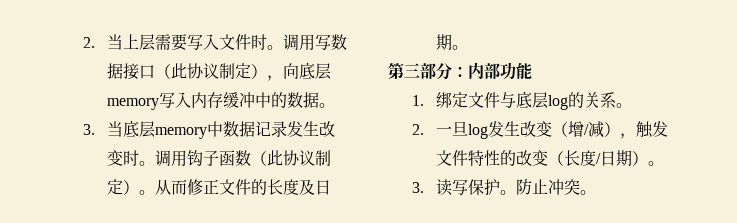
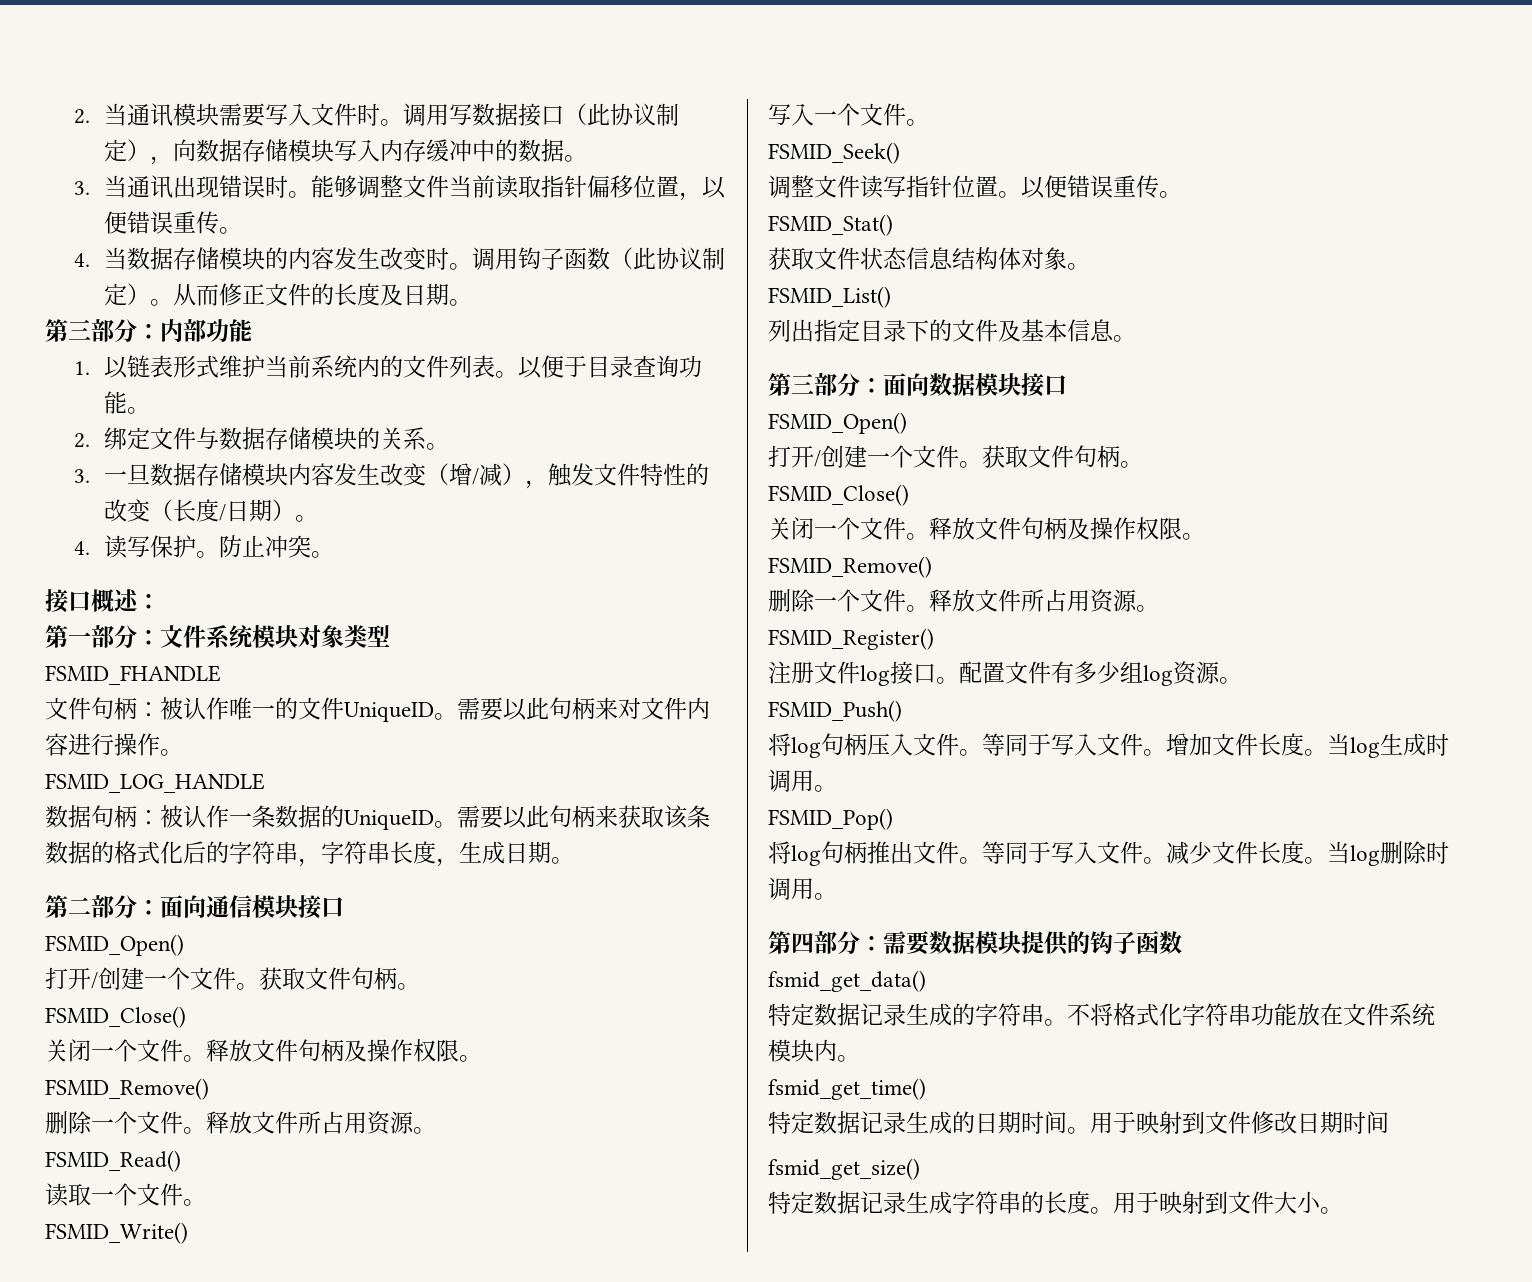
- 2.当上层需要写入文件时。
+ 2.当通讯模块需要写入文件时。
- 调用写数据接口（此协议制定），向底层memory写入内存缓冲中的数据。
+ 调用写数据接口（此协议制定），向数据存储模块写入内存缓冲中的数据。
- 3.当底层memory中数据记录发生改变时。
+ 3.当通讯出现错误时。能够调整文件当前读取指针偏移位置，以便错误重传。
+ 4.当数据存储模块的内容发生改变时。
- 1.绑定文件与底层log的关系。
- 2.一旦log发生改变（增/减），触发文件特性的改变（长度/日期）。
+ 1.以链表形式维护当前系统内的文件列表。以便于目录查询功能。
+ 2.绑定文件与数据存储模块的关系。
+ 3.一旦数据存储模块内容发生改变（增/减），触发文件特性的改变（长度/日期）。
- 3.读写保护。
+ 4.读写保护。
+ 接口概述：
+ 第一部分：文件系统模块对象类型
+ FSMID_FHANDLE
+ 文件句柄：被认作唯一的文件UniqueID。需要以此句柄来对文件内容进行操作。
+ FSMID_LOG_HANDLE
+ 数据句柄：被认作一条数据的UniqueID。需要以此句柄来获取该条数据的格式化后的字符串，字符串长度，生成日期。
+ 第二部分：面向通信模块接口
+ FSMID_Open()
+ 打开/创建一个文件。获取文件句柄。
+ FSMID_Close()
+ 关闭一个文件。释放文件句柄及操作权限。
+ FSMID_Remove()
+ 删除一个文件。释放文件所占用资源。
+ FSMID_Read()
+ 读取一个文件。
+ FSMID_Write()
+ 写入一个文件。
+ FSMID_Seek()
+ 调整文件读写指针位置。以便错误重传。
+ FSMID_Stat()
+ 获取文件状态信息结构体对象。
+ FSMID_List()
+ 列出指定目录下的文件及基本信息。
+ 第三部分：面向数据模块接口
+ FSMID_Open()
+ 打开/创建一个文件。获取文件句柄。
+ FSMID_Close()
+ 关闭一个文件。释放文件句柄及操作权限。
+ FSMID_Remove()
+ 删除一个文件。释放文件所占用资源。
+ FSMID_Register()
+ 注册文件log接口。配置文件有多少组log资源。
+ FSMID_Push()
+ 将log句柄压入文件。等同于写入文件。增加文件长度。当log生成时调用。
+ FSMID_Pop()
+ 将log句柄推出文件。等同于写入文件。减少文件长度。当log删除时调用。
+ 第四部分：需要数据模块提供的钩子函数
+ fsmid_get_data()
+ 特定数据记录生成的字符串。不将格式化字符串功能放在文件系统模块内。
+ fsmid_get_time()
+ 特定数据记录生成的日期时间。用于映射到文件修改日期时间
+ fsmid_get_size()
+ 特定数据记录生成字符串的长度。用于映射到文件大小。

